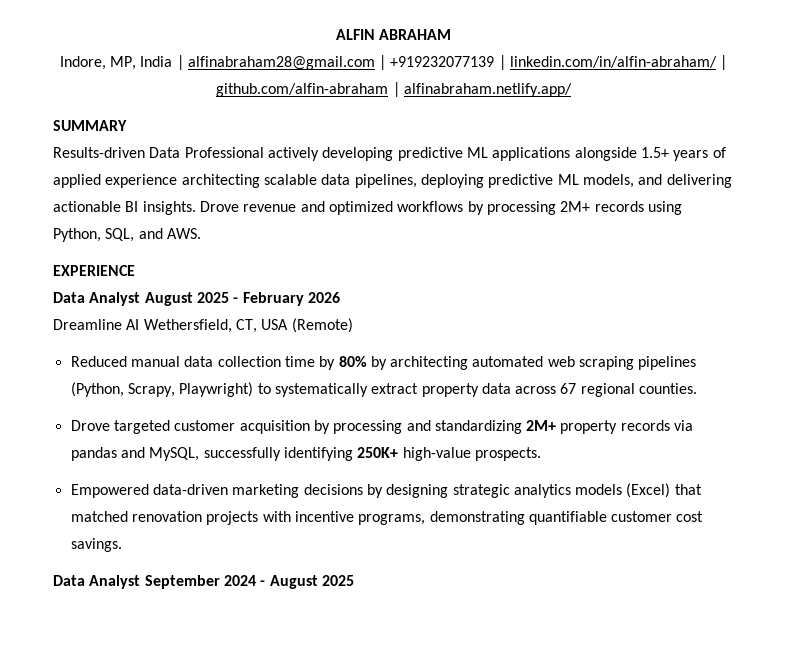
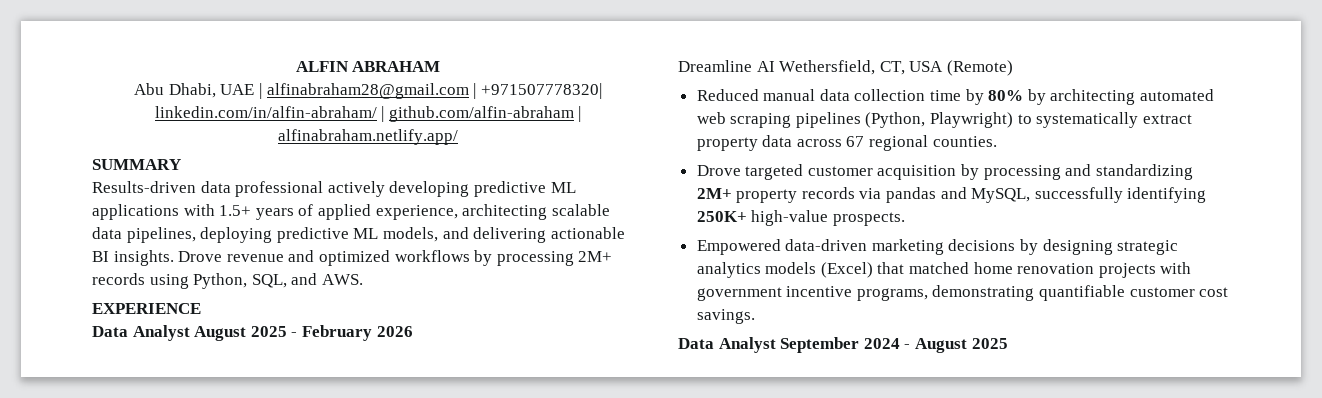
- Indore, MP, India | alfinabraham28@gmail.com | +919232077139 | linkedin.com/in/alfin-abraham/ | github.com/alfin-abraham | alfinabraham.netlify.app/
+ Abu Dhabi, UAE | alfinabraham28@gmail.com | +971507778320| linkedin.com/in/alfin-abraham/ | github.com/alfin-abraham | alfinabraham.netlify.app/
- Results-driven Data Professional actively developing predictive ML applications alongside 1.5+ years of applied experience architecting scalable data pipelines, deploying predictive ML models, and delivering actionable BI insights.
+ Results-driven data professional actively developing predictive ML applications with 1.5+ years of applied experience, architecting scalable data pipelines, deploying predictive ML models, and delivering actionable BI insights.
- Reduced manual data collection time by 80% by architecting automated web scraping pipelines (Python, Scrapy, Playwright) to systematically extract property data across 67 regional counties.
+ Reduced manual data collection time by 80% by architecting automated web scraping pipelines (Python, Playwright) to systematically extract property data across 67 regional counties.
- Empowered data-driven marketing decisions by designing strategic analytics models (Excel) that matched renovation projects with incentive programs, demonstrating quantifiable customer cost savings.
+ Empowered data-driven marketing decisions by designing strategic analytics models (Excel) that matched home renovation projects with government incentive programs, demonstrating quantifiable customer cost savings.

